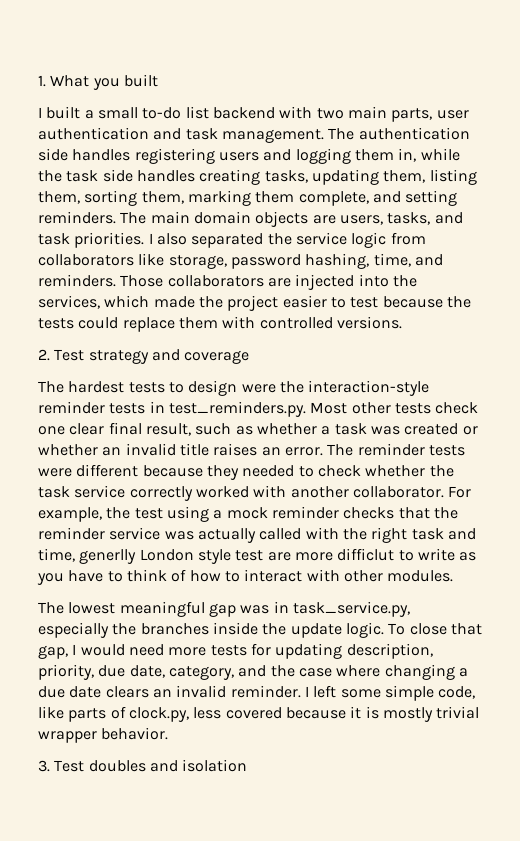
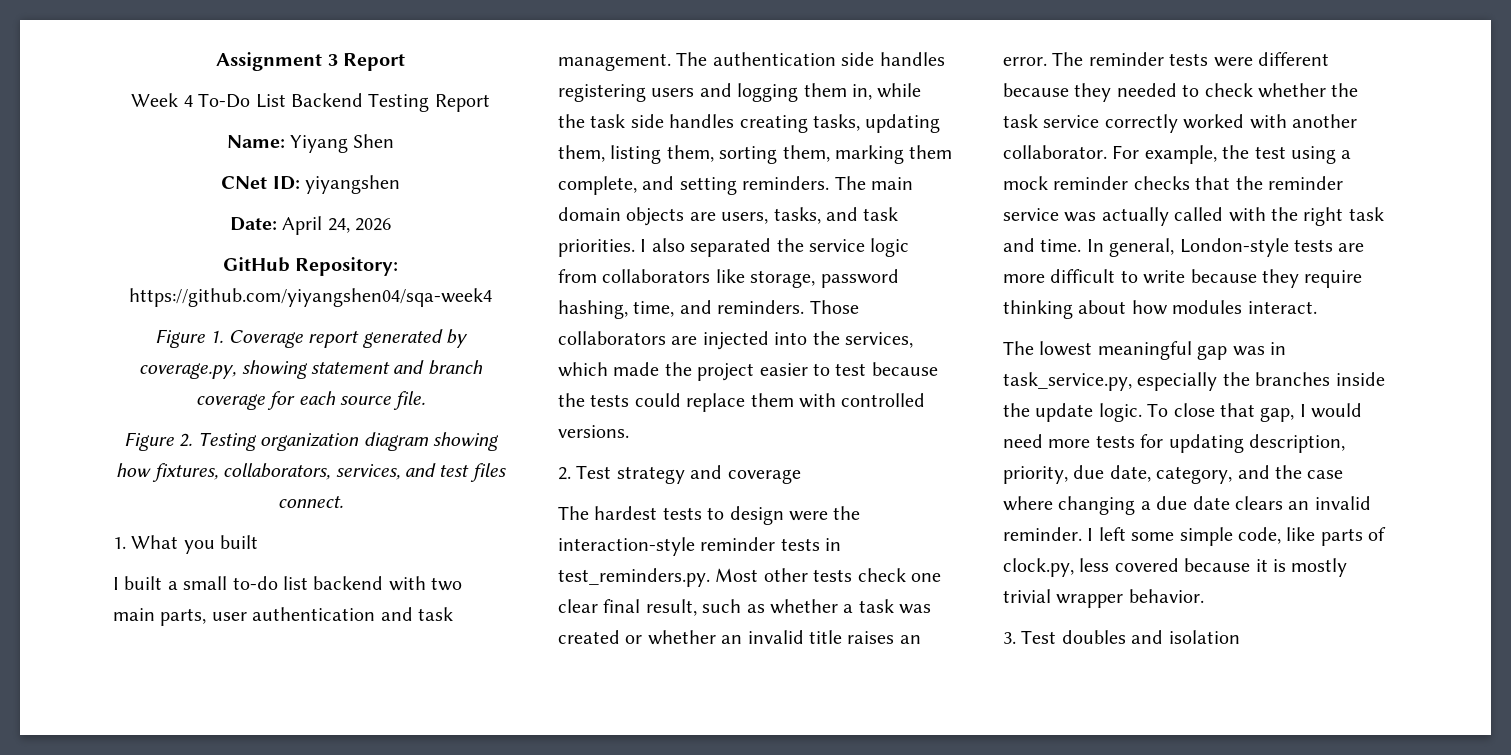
+ Assignment 3 Report
+ Week 4 To-Do List Backend Testing Report
+ Name: Yiyang Shen
+ CNet ID: yiyangshen
+ Date: April 24, 2026
+ GitHub Repository: https://github.com/yiyangshen04/sqa-week4
+ Figure 1. Coverage report generated by coverage.py, showing statement and branch coverage for each source file.
+ Figure 2. Testing organization diagram showing how fixtures, collaborators, services, and test files connect.
- For example, the test using a mock reminder checks that the reminder service was actually called with the right task and time, generlly London style test are more difficlut to write as you have to think of how to interact with other modules.
+ For example, the test using a mock reminder checks that the reminder service was actually called with the right task and time. In general, London-style tests are more difficult to write because they require thinking about how modules interact.

